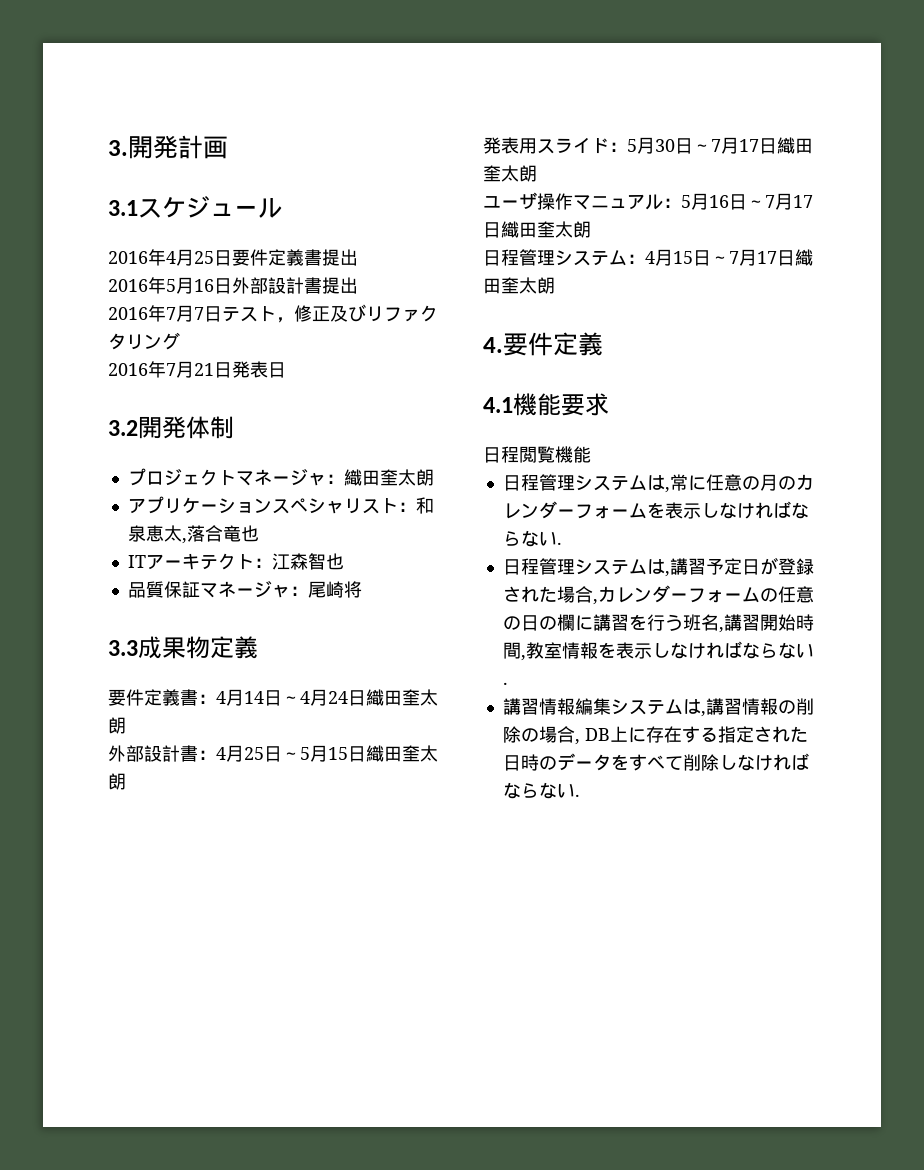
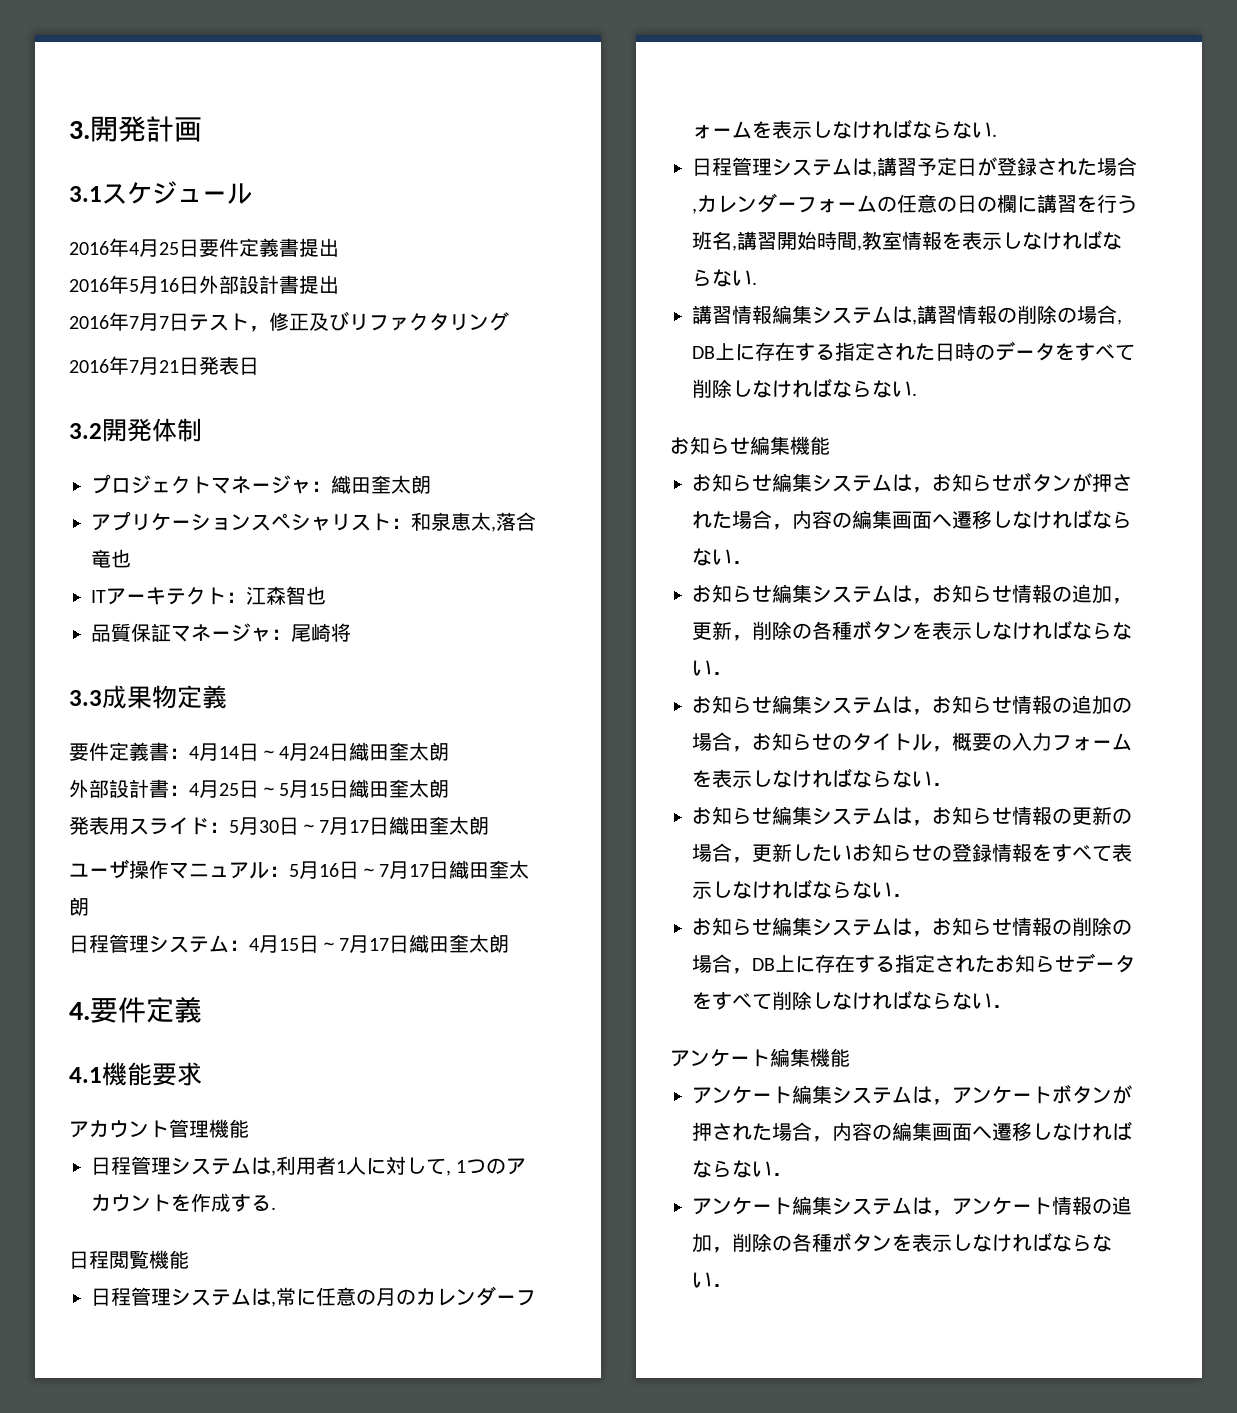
+ アカウント管理機能
+ 日程管理システムは,利用者1人に対して, 1つのアカウントを作成する.
+ お知らせ編集機能
+ お知らせ編集システムは，お知らせボタンが押された場合，内容の編集画面へ遷移しなければならない．
+ お知らせ編集システムは，お知らせ情報の追加，更新，削除の各種ボタンを表示しなければならない．
+ お知らせ編集システムは，お知らせ情報の追加の場合，お知らせのタイトル，概要の入力フォームを表示しなければならない．
+ お知らせ編集システムは，お知らせ情報の更新の場合，更新したいお知らせの登録情報をすべて表示しなければならない．
+ お知らせ編集システムは，お知らせ情報の削除の場合，DB上に存在する指定されたお知らせデータをすべて削除しなければならない．
+ アンケート編集機能
+ アンケート編集システムは，アンケートボタンが押された場合，内容の編集画面へ遷移しなければならない．
+ アンケート編集システムは，アンケート情報の追加，削除の各種ボタンを表示しなければならない．

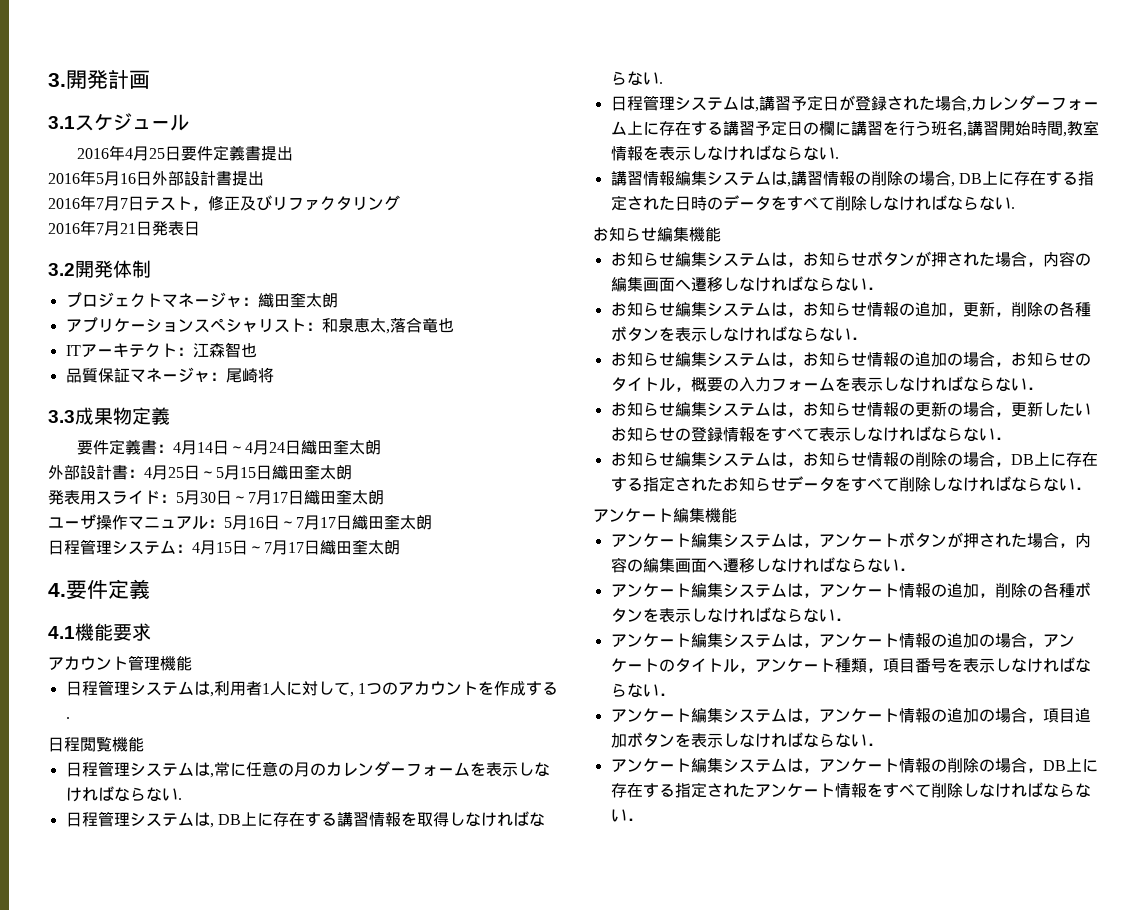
+ 日程管理システムは, DB上に存在する講習情報を取得しなければならない.
- 日程管理システムは,講習予定日が登録された場合,カレンダーフォームの任意の日の欄に講習を行う班名,講習開始時間,教室情報を表示しなければならない.
+ 日程管理システムは,講習予定日が登録された場合,カレンダーフォーム上に存在する講習予定日の欄に講習を行う班名,講習開始時間,教室情報を表示しなければならない.
+ アンケート編集システムは，アンケート情報の追加の場合，アンケートのタイトル，アンケート種類，項目番号を表示しなければならない．
+ アンケート編集システムは，アンケート情報の追加の場合，項目追加ボタンを表示しなければならない．
+ アンケート編集システムは，アンケート情報の削除の場合，DB上に存在する指定されたアンケート情報をすべて削除しなければならない．

